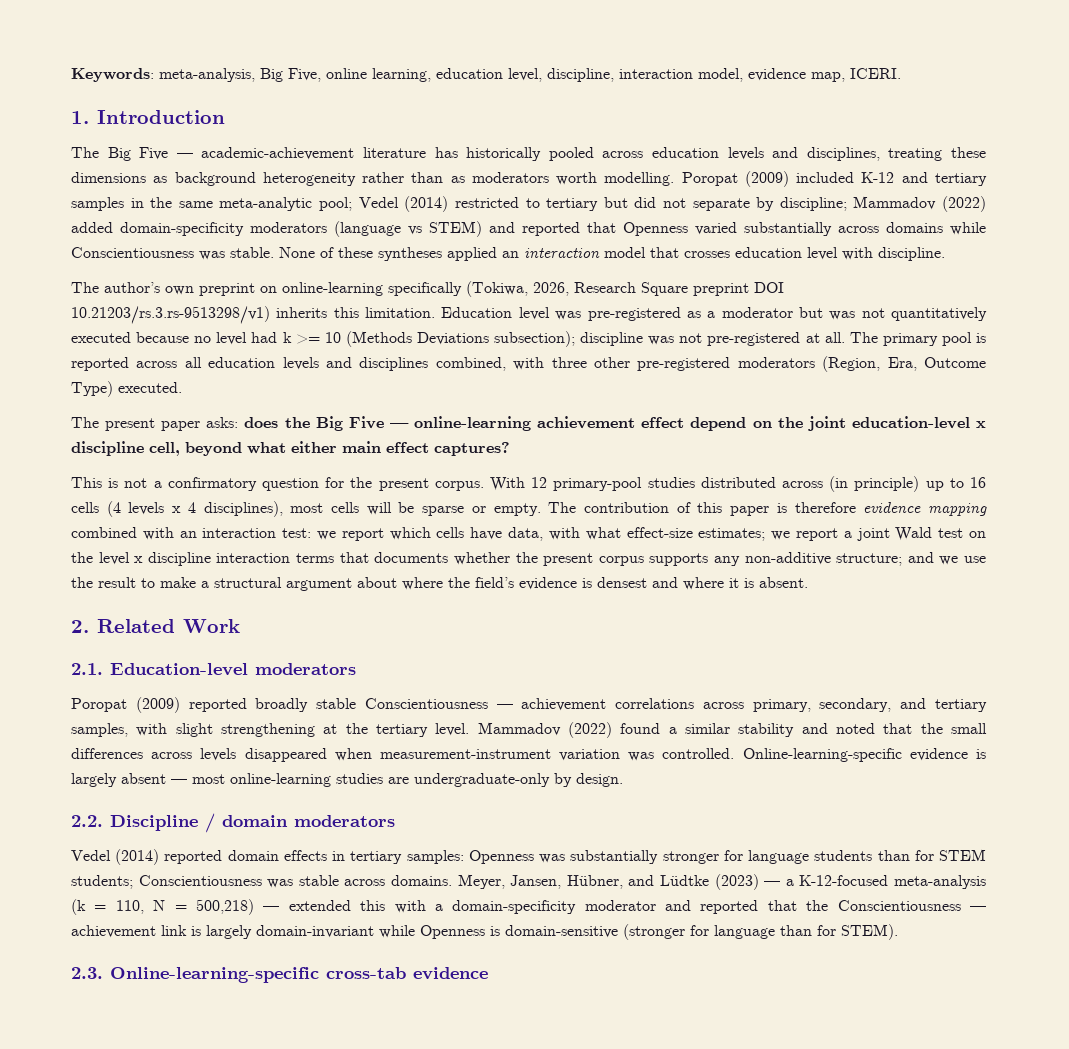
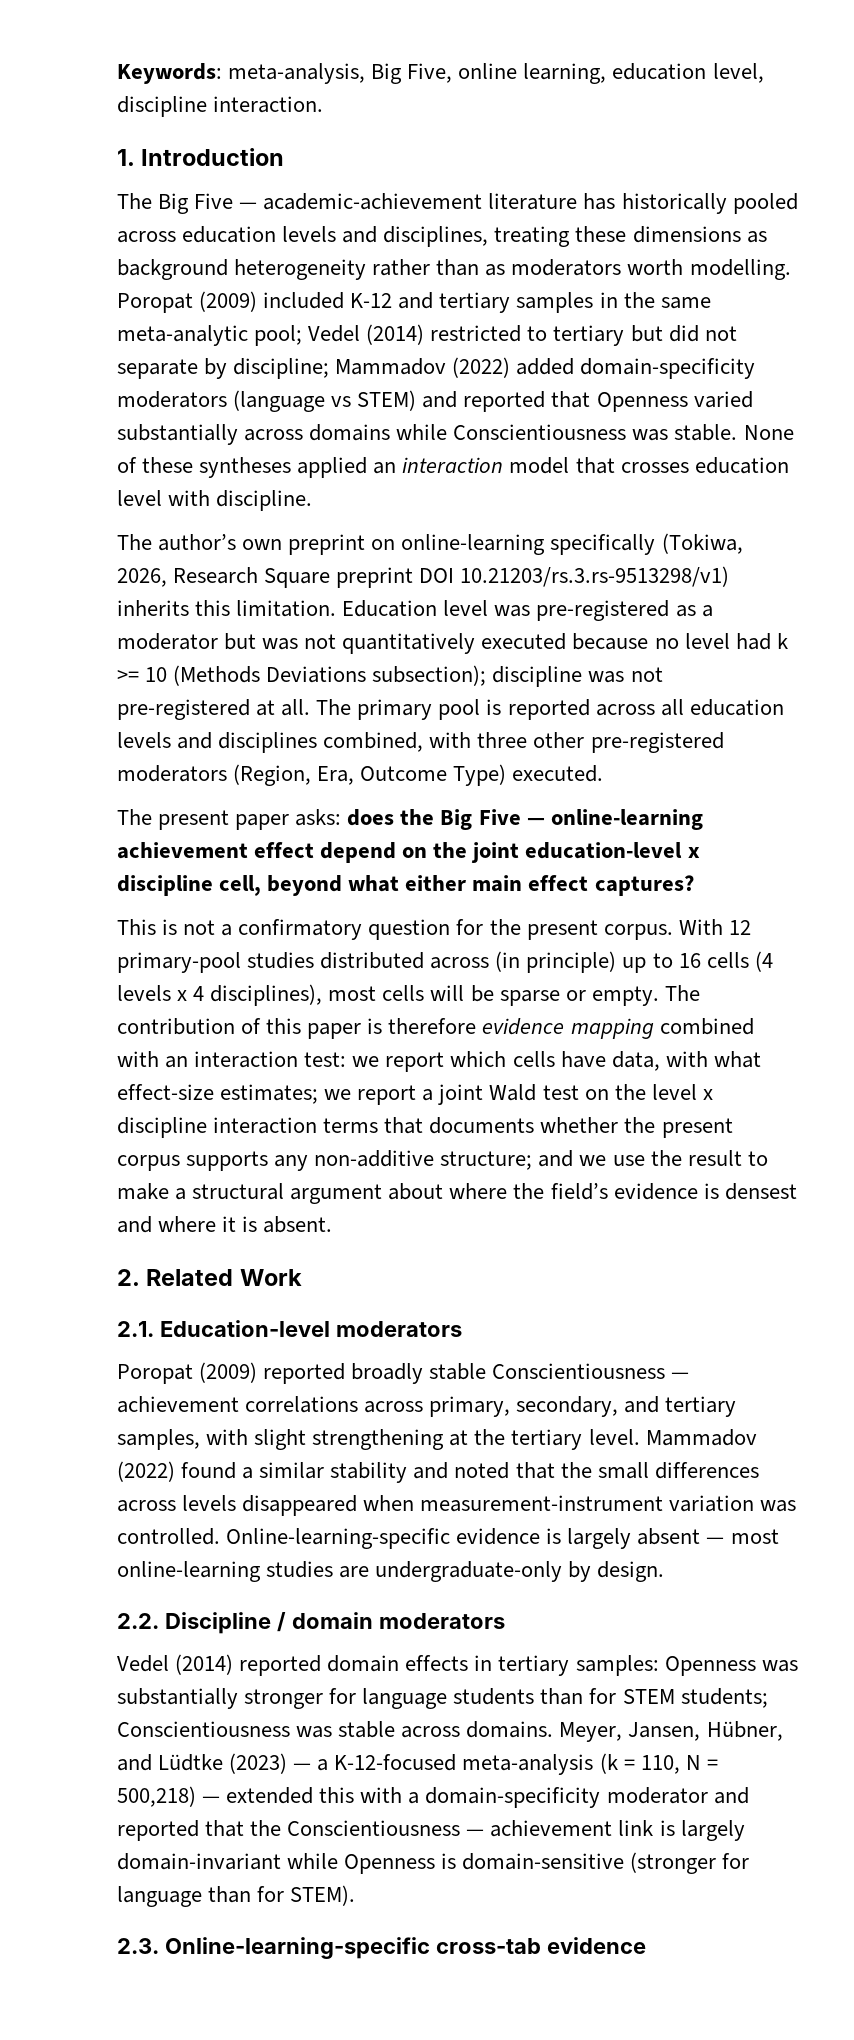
- Keywords: meta-analysis, Big Five, online learning, education level, discipline, interaction model, evidence map, ICERI.
+ Keywords: meta-analysis, Big Five, online learning, education level, discipline interaction.

